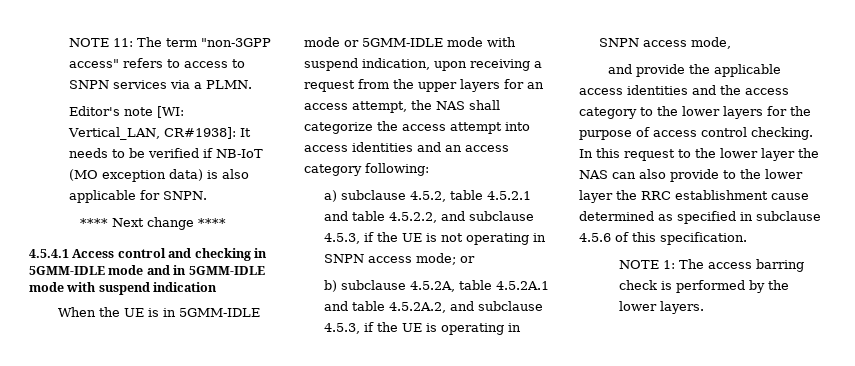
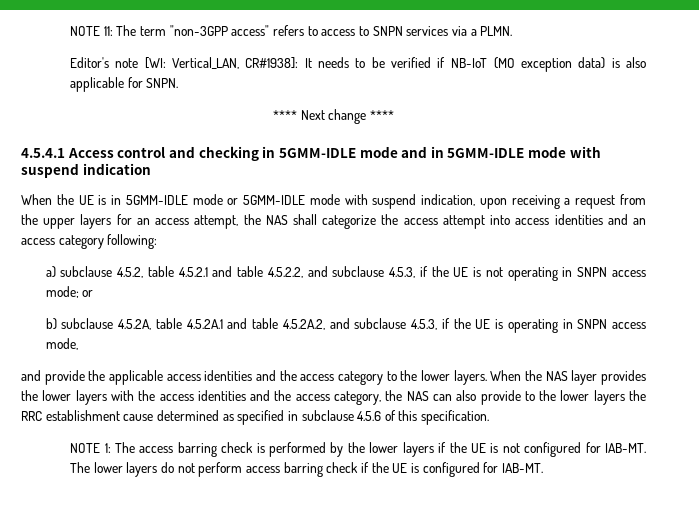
- and provide the applicable access identities and the access category to the lower layers for the purpose of access control checking. In this request to the lower layer the NAS can also provide to the lower layer the RRC establishment cause determined as specified in subclause 4.5.6 of this specification.
+ and provide the applicable access identities and the access category to the lower layers. When the NAS layer provides the lower layers with the access identities and the access category, the NAS can also provide to the lower layers the RRC establishment cause determined as specified in subclause 4.5.6 of this specification.
- NOTE 1: The access barring check is performed by the lower layers.
+ NOTE 1: The access barring check is performed by the lower layers if the UE is not configured for IAB-MT. The lower layers do not perform access barring check if the UE is configured for IAB-MT.

